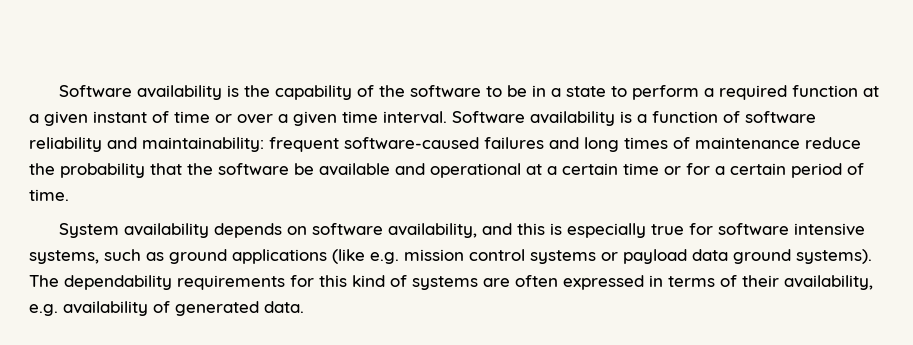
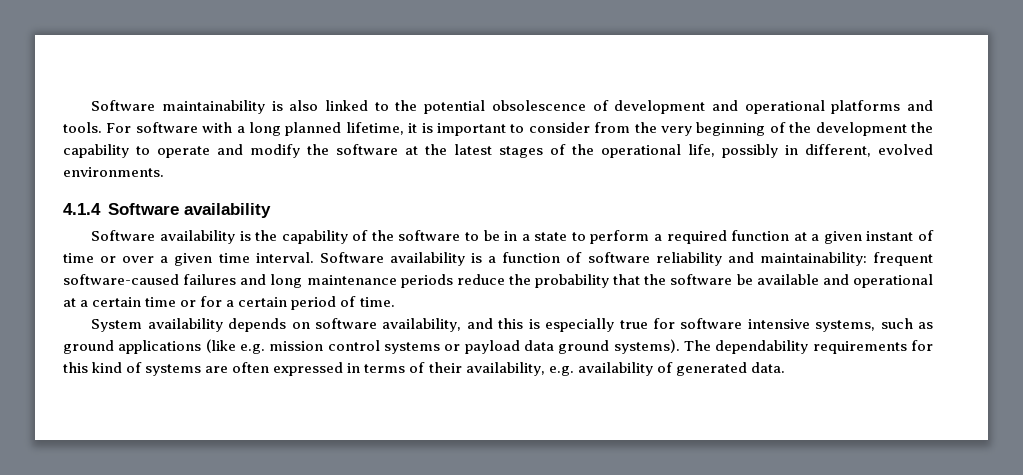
+ Software maintainability is also linked to the potential obsolescence of development and operational platforms and tools. For software with a long planned lifetime, it is important to consider from the very beginning of the development the capability to operate and modify the software at the latest stages of the operational life, possibly in different, evolved environments.
+ 4.1.4 Software availability
- Software availability is a function of software reliability and maintainability: frequent software-caused failures and long times of maintenance reduce the probability that the software be available and operational at a certain time or for a certain period of time.
+ Software availability is a function of software reliability and maintainability: frequent software-caused failures and long maintenance periods reduce the probability that the software be available and operational at a certain time or for a certain period of time.

